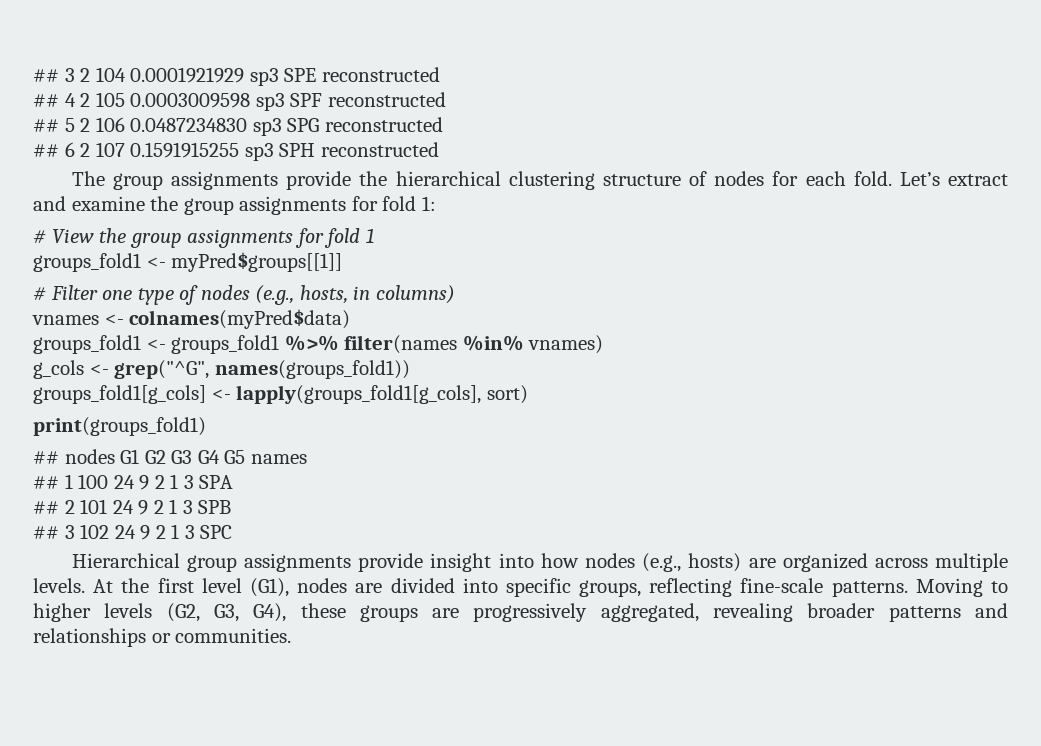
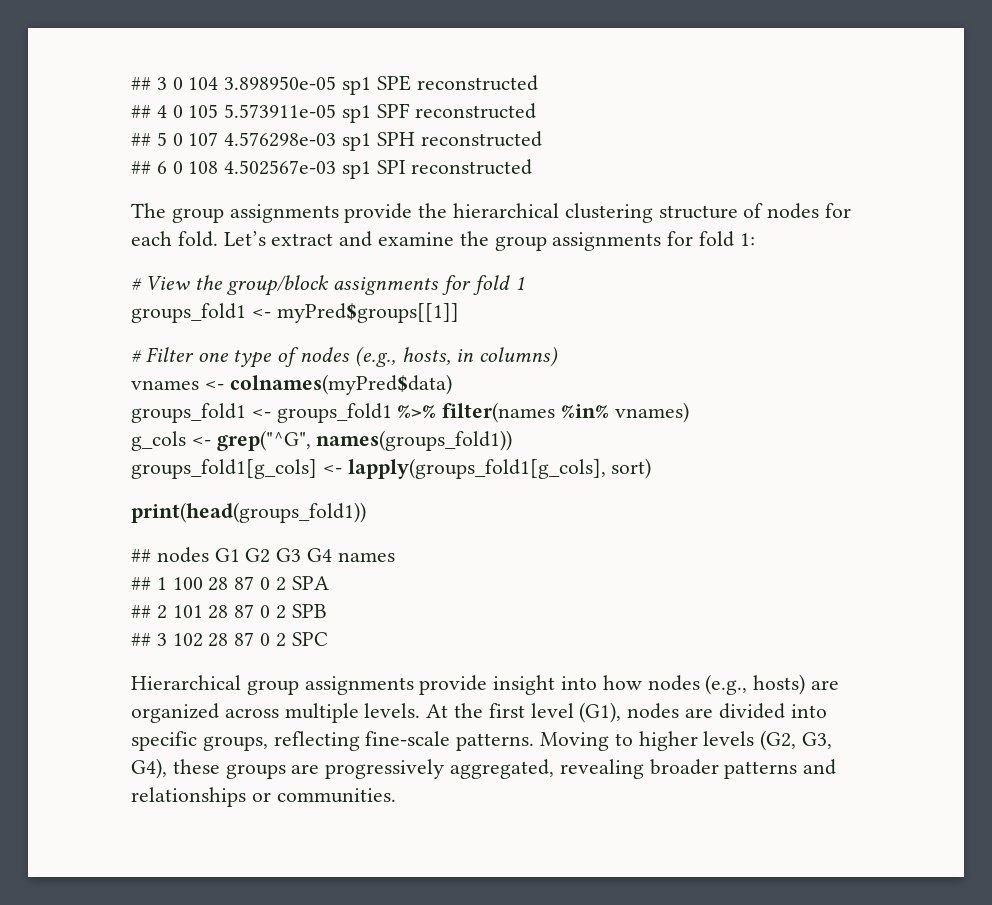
- ## 3 2 104 0.0001921929 sp3 SPE reconstructed
+ ## 3 0 104 3.898950e-05 sp1 SPE reconstructed
- ## 4 2 105 0.0003009598 sp3 SPF reconstructed
+ ## 4 0 105 5.573911e-05 sp1 SPF reconstructed
- ## 5 2 106 0.0487234830 sp3 SPG reconstructed
- ## 6 2 107 0.1591915255 sp3 SPH reconstructed
+ ## 5 0 107 4.576298e-03 sp1 SPH reconstructed
+ ## 6 0 108 4.502567e-03 sp1 SPI reconstructed
- # View the group assignments for fold 1
+ # View the group/block assignments for fold 1
- print(groups_fold1)
+ print(head(groups_fold1))
- ## nodes G1 G2 G3 G4 G5 names
+ ## nodes G1 G2 G3 G4 names
- ## 1 100 24 9 2 1 3 SPA
+ ## 1 100 28 87 0 2 SPA
- ## 2 101 24 9 2 1 3 SPB
+ ## 2 101 28 87 0 2 SPB
- ## 3 102 24 9 2 1 3 SPC
+ ## 3 102 28 87 0 2 SPC

